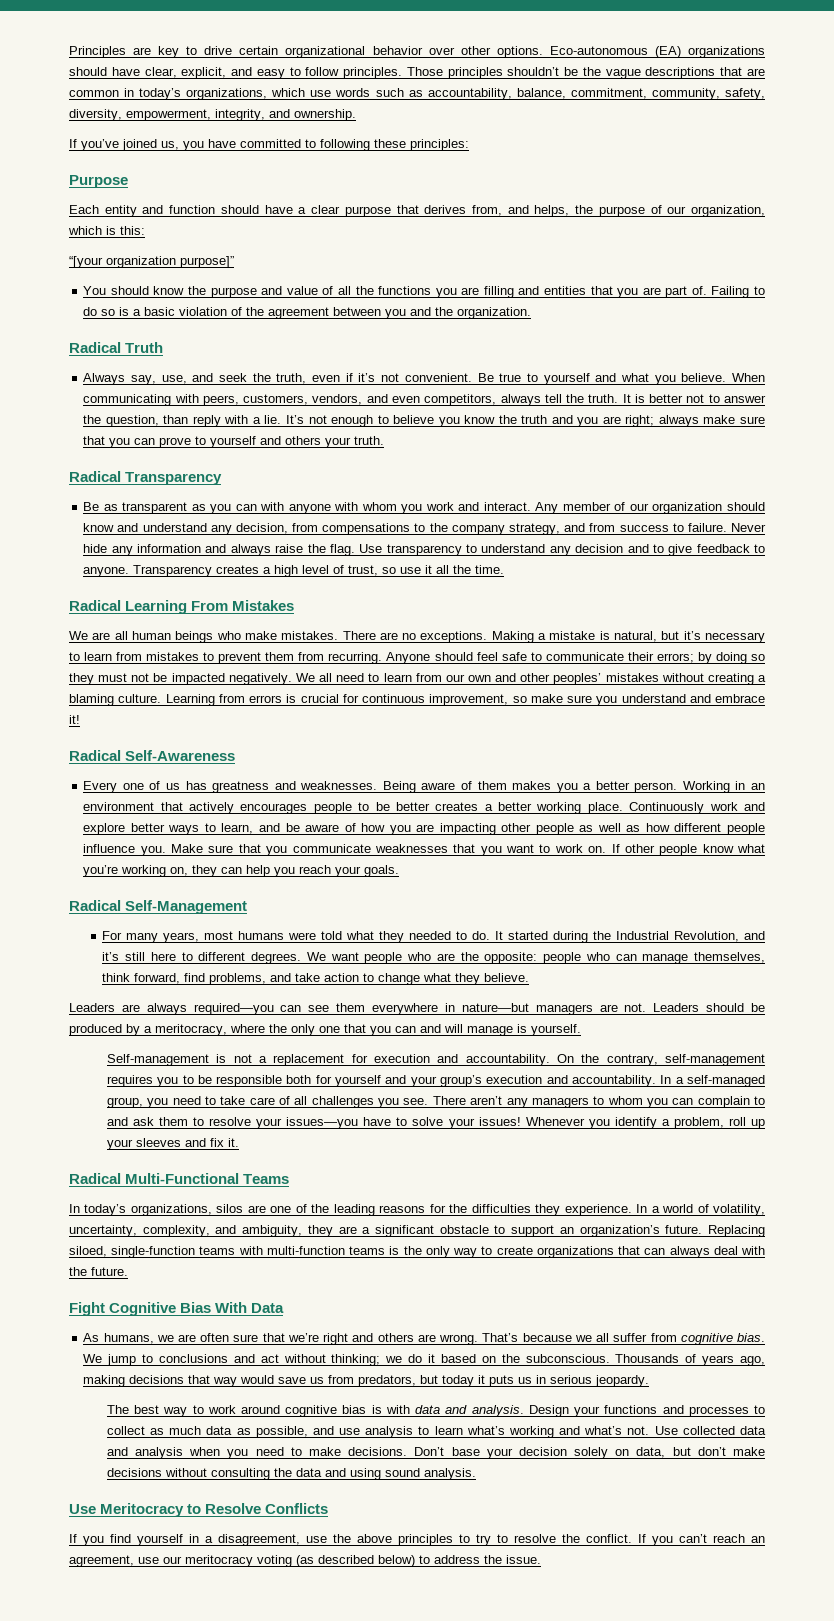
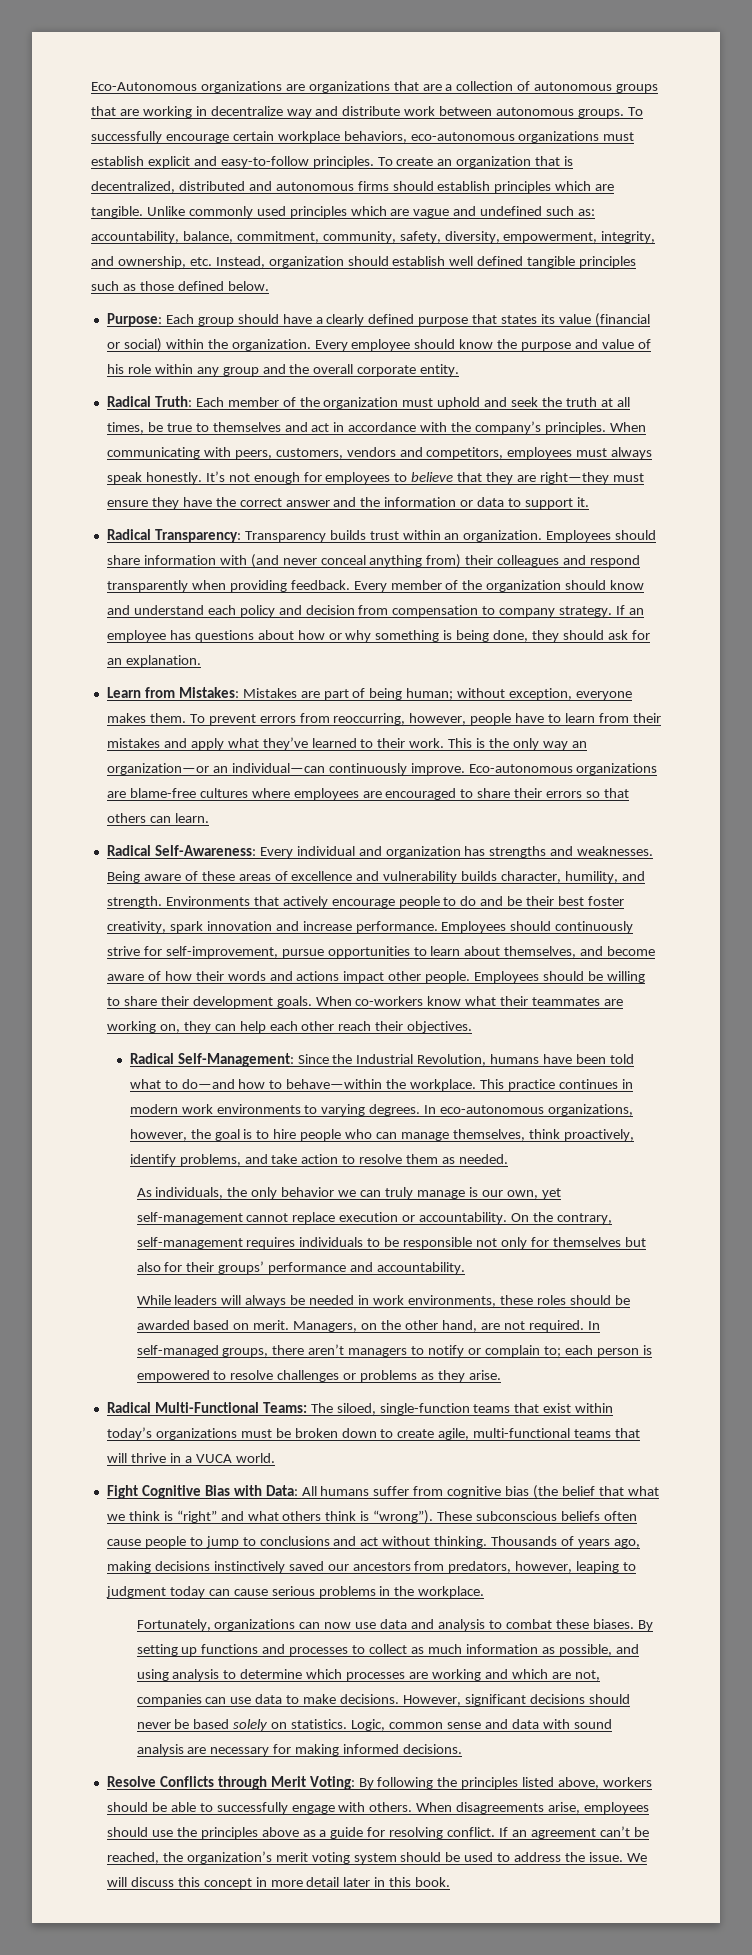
- Principles are key to drive certain organizational behavior over other options. Eco-autonomous (EA) organizations should have clear, explicit, and easy to follow principles. Those principles shouldn’t be the vague descriptions that are common in today’s organizations, which use words such as accountability, balance, commitment, community, safety, diversity, empowerment, integrity, and ownership.
- If you’ve joined us, you have committed to following these principles:
- Purpose
- Each entity and function should have a clear purpose that derives from, and helps, the purpose of our organization, which is this:
- “[your organization purpose]”
- You should know the purpose and value of all the functions you are filling and entities that you are part of. Failing to do so is a basic violation of the agreement between you and the organization.
- Radical Truth
- Always say, use, and seek the truth, even if it’s not convenient. Be true to yourself and what you believe.
+ Eco-Autonomous organizations are organizations that are a collection of autonomous groups that are working in decentralize way and distribute work between autonomous groups. To successfully encourage certain workplace behaviors, eco-autonomous organizations must establish explicit and easy-to-follow principles. To create an organization that is decentralized, distributed and autonomous firms should establish principles which are tangible. Unlike commonly used principles which are vague and undefined such as: accountability, balance, commitment, community, safety, diversity, empowerment, integrity, and ownership, etc. Instead, organization should establish well defined tangible principles such as those defined below.
+ Purpose: Each group should have a clearly defined purpose that states its value (financial or social) within the organization. Every employee should know the purpose and value of his role within any group and the overall corporate entity.
+ Radical Truth: Each member of the organization must uphold and seek the truth at all times, be true to themselves and act in accordance with the company’s principles.
- When communicating with peers, customers, vendors, and even competitors, always tell the truth. It is better not to answer the question, than reply with a lie. It’s not enough to believe you know the truth and you are right; always make sure that you can prove to yourself and others your truth.
- Radical Transparency
- Be as transparent as you can with anyone with whom you work and interact. Any member of our organization should know and understand any decision, from compensations to the company strategy, and from success to failure. Never hide any information and always raise the flag. Use transparency to understand any decision and to give feedback to anyone. Transparency creates a high level of trust, so use it all the time.
- Radical Learning From Mistakes
- We are all human beings who make mistakes. There are no exceptions. Making a mistake is natural, but it’s necessary to learn from mistakes to prevent them from recurring. Anyone should feel safe to communicate their errors; by doing so they must not be impacted negatively. We all need to learn from our own and other peoples’ mistakes without creating a blaming culture. Learning from errors is crucial for continuous improvement, so make sure you understand and embrace it!
- Radical Self-Awareness
- Every one of us has greatness and weaknesses.
+ When communicating with peers, customers, vendors and competitors, employees must always speak honestly. It’s not enough for employees to believe that they are right—they must ensure they have the correct answer and the information or data to support it.
+ Radical Transparency: Transparency builds trust within an organization. Employees should share information with (and never conceal anything from) their colleagues and respond transparently when providing feedback. Every member of the organization should know and understand each policy and decision from compensation to company strategy. If an employee has questions about how or why something is being done, they should ask for an explanation.
+ Learn from Mistakes: Mistakes are part of being human; without exception, everyone makes them. To prevent errors from reoccurring, however, people have to learn from their mistakes and apply what they’ve learned to their work. This is the only way an organization—or an individual—can continuously improve. Eco-autonomous organizations are blame-free cultures where employees are encouraged to share their errors so that others can learn.
+ Radical Self-Awareness: Every individual and organization has strengths and weaknesses.
- Being aware of them makes you a better person. Working in an environment that actively encourages people to be better creates a better working place. Continuously work and explore better ways to learn, and be aware of how you are impacting other people as well as how different people influence you. Make sure that you communicate weaknesses that you want to work on. If other people know what you’re working on, they can help you reach your goals.
- Radical Self-Management
- For many years, most humans were told what they needed to do. It started during the Industrial Revolution, and it’s still here to different degrees. We want people who are the opposite: people who can manage themselves, think forward, find problems, and take action to change what they believe.
- Leaders are always required—you can see them everywhere in nature—but managers are not. Leaders should be produced by a meritocracy, where the only one that you can and will manage is yourself.
- Self-management is not a replacement for execution and accountability.
+ Being aware of these areas of excellence and vulnerability builds character, humility, and strength. Environments that actively encourage people to do and be their best foster creativity, spark innovation and increase performance. Employees should continuously strive for self-improvement, pursue opportunities to learn about themselves, and become aware of how their words and actions impact other people. Employees should be willing to share their development goals. When co-workers know what their teammates are working on, they can help each other reach their objectives.
+ Radical Self-Management: Since the Industrial Revolution, humans have been told what to do—and how to behave—within the workplace. This practice continues in modern work environments to varying degrees. In eco-autonomous organizations, however, the goal is to hire people who can manage themselves, think proactively, identify problems, and take action to resolve them as needed.
+ As individuals, the only behavior we can truly manage is our own, yet self-management cannot replace execution or accountability.
- On the contrary, self-management requires you to be responsible both for yourself and your group’s execution and accountability. In a self-managed group, you need to take care of all challenges you see. There aren’t any managers to whom you can complain to and ask them to resolve your issues—you have to solve your issues! Whenever you identify a problem, roll up your sleeves and fix it.
- Radical Multi-Functional Teams
- In today’s organizations, silos are one of the leading reasons for the difficulties they experience. In a world of volatility, uncertainty, complexity, and ambiguity, they are a significant obstacle to support an organization’s future. Replacing siloed, single-function teams with multi-function teams is the only way to create organizations that can always deal with the future.
- Fight Cognitive Bias With Data
- As humans, we are often sure that we’re right and others are wrong. That’s because we all suffer from cognitive bias. We jump to conclusions and act without thinking; we do it based on the subconscious.
+ On the contrary, self-management requires individuals to be responsible not only for themselves but also for their groups’ performance and accountability.
+ While leaders will always be needed in work environments, these roles should be awarded based on merit. Managers, on the other hand, are not required. In self-managed groups, there aren’t managers to notify or complain to; each person is empowered to resolve challenges or problems as they arise.
+ Radical Multi-Functional Teams: The siloed, single-function teams that exist within today’s organizations must be broken down to create agile, multi-functional teams that will thrive in a VUCA world.
+ Fight Cognitive Bias with Data: All humans suffer from cognitive bias (the belief that what we think is “right” and what others think is “wrong”). These subconscious beliefs often cause people to jump to conclusions and act without thinking.
- Thousands of years ago, making decisions that way would save us from predators, but today it puts us in serious jeopardy.
- The best way to work around cognitive bias is with data and analysis. Design your functions and processes to collect as much data as possible, and use analysis to learn what’s working and what’s not. Use collected data and analysis when you need to make decisions. Don’t base your decision solely on data, but don’t make decisions without consulting the data and using sound analysis.
- Use Meritocracy to Resolve Conflicts
- If you find yourself in a disagreement, use the above principles to try to resolve the conflict. If you can’t reach an agreement, use our meritocracy voting (as described below) to address the issue.
+ Thousands of years ago, making decisions instinctively saved our ancestors from predators, however, leaping to judgment today can cause serious problems in the workplace.
+ Fortunately, organizations can now use data and analysis to combat these biases. By setting up functions and processes to collect as much information as possible, and using analysis to determine which processes are working and which are not, companies can use data to make decisions. However, significant decisions should never be based solely on statistics. Logic, common sense and data with sound analysis are necessary for making informed decisions.
+ Resolve Conflicts through Merit Voting: By following the principles listed above, workers should be able to successfully engage with others. When disagreements arise, employees should use the principles above as a guide for resolving conflict. If an agreement can’t be reached, the organization’s merit voting system should be used to address the issue. We will discuss this concept in more detail later in this book.

